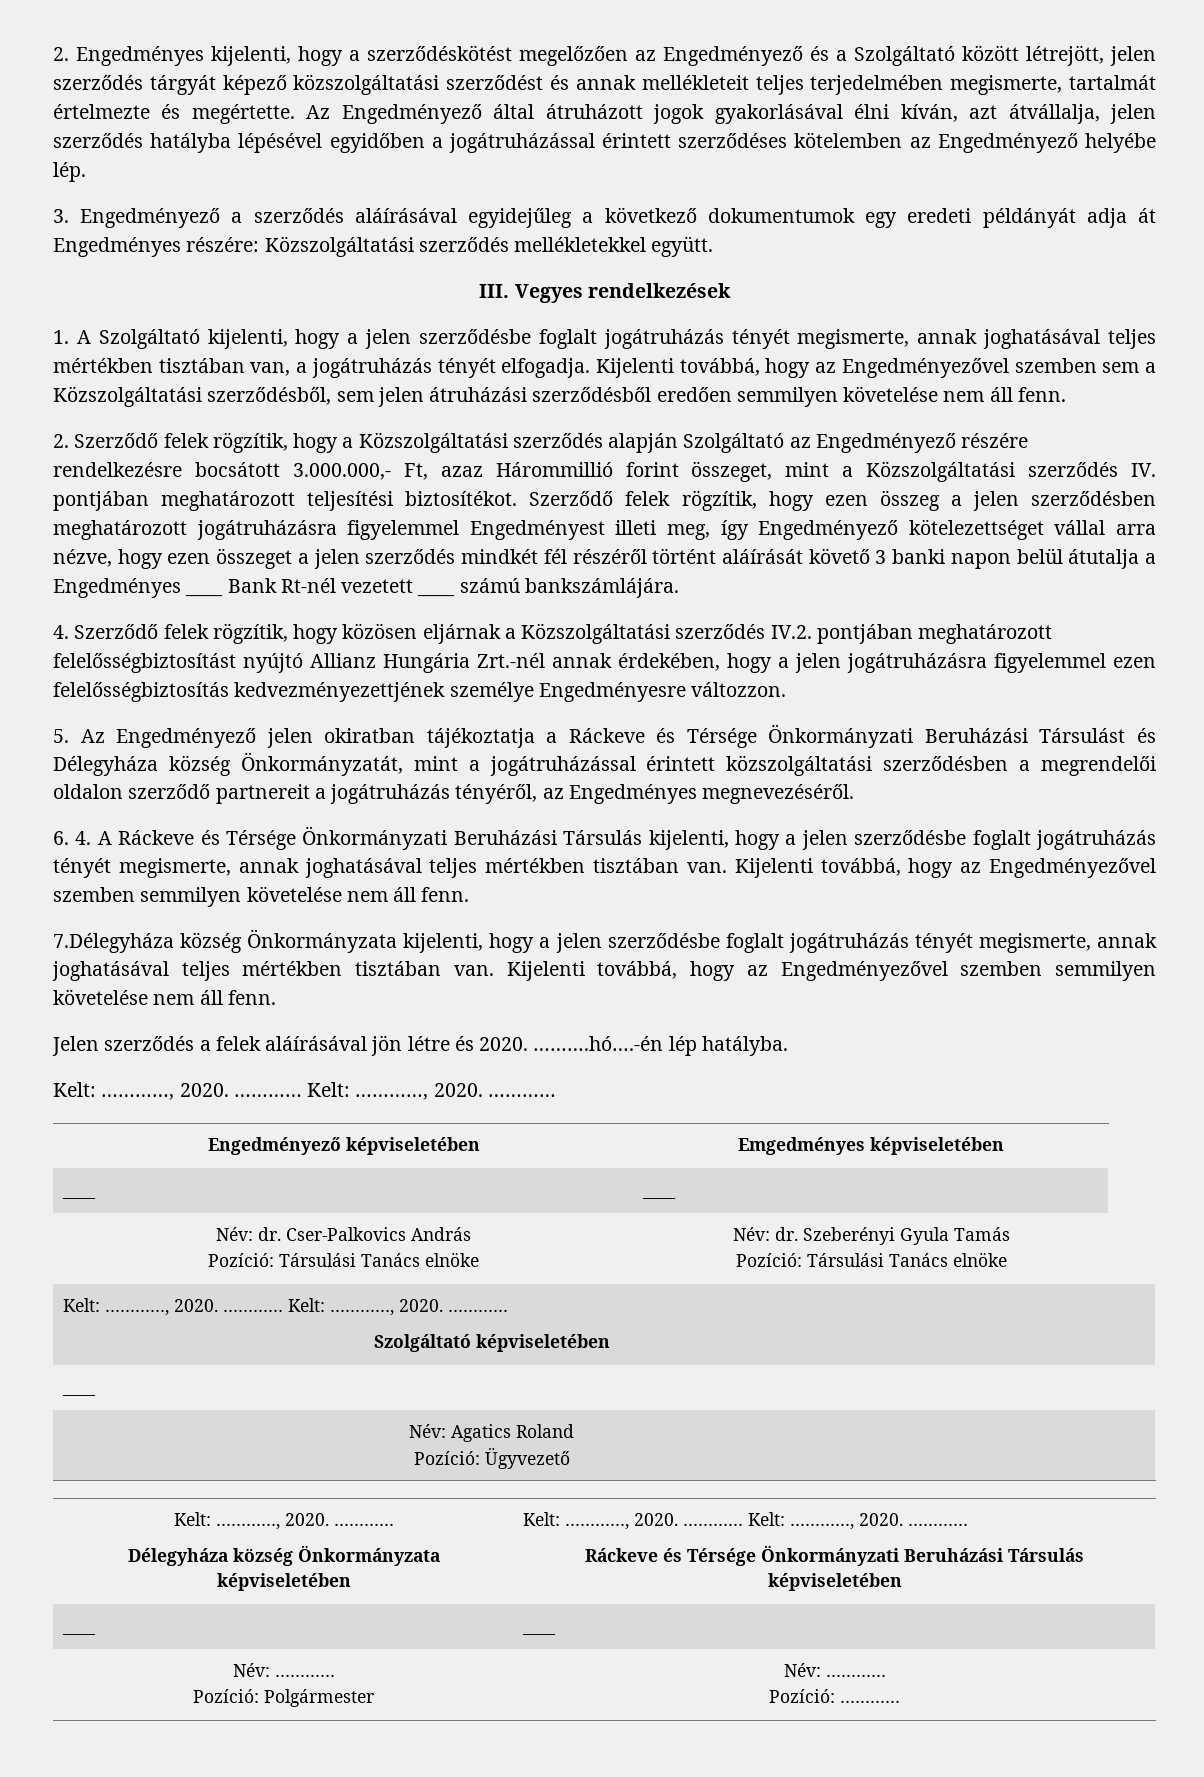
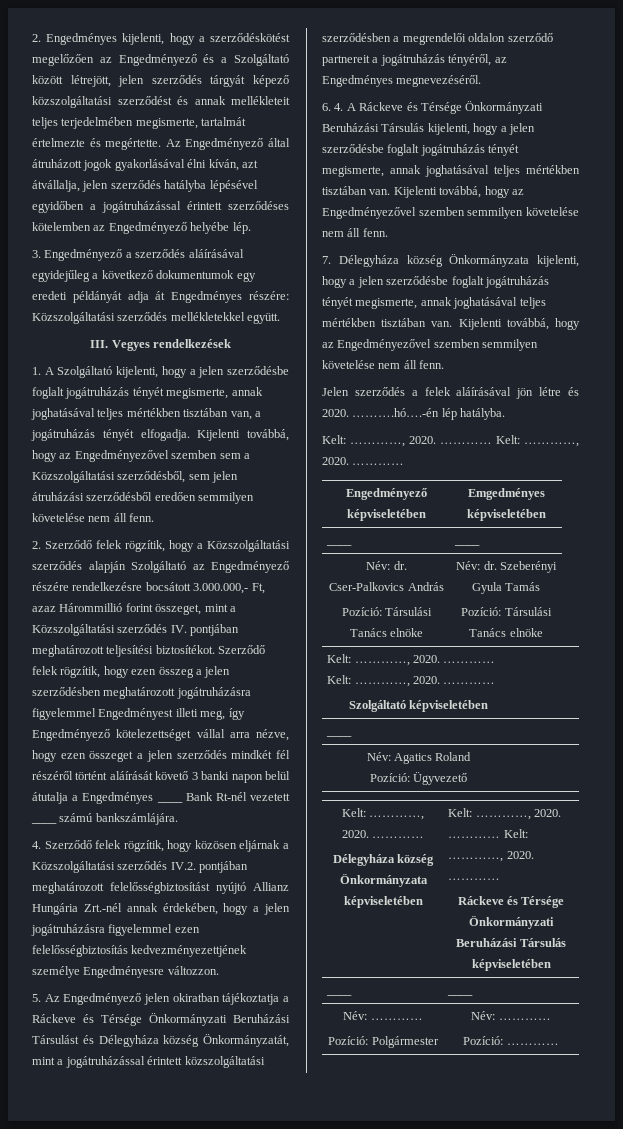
- 7.Délegyháza község Önkormányzata kijelenti, hogy a jelen szerződésbe foglalt jogátruházás tényét megismerte, annak joghatásával teljes mértékben tisztában van.
+ 7. Délegyháza község Önkormányzata kijelenti, hogy a jelen szerződésbe foglalt jogátruházás tényét megismerte, annak joghatásával teljes mértékben tisztában van.

